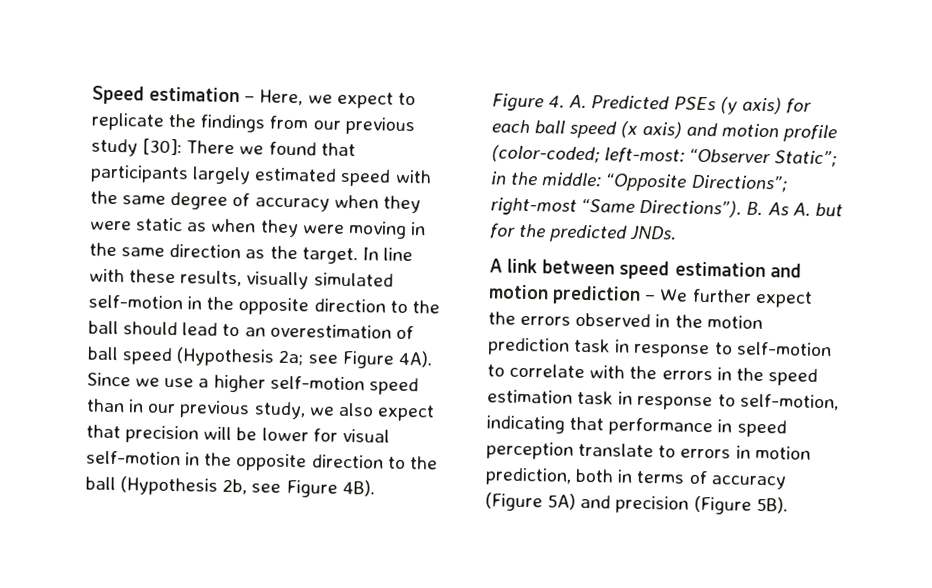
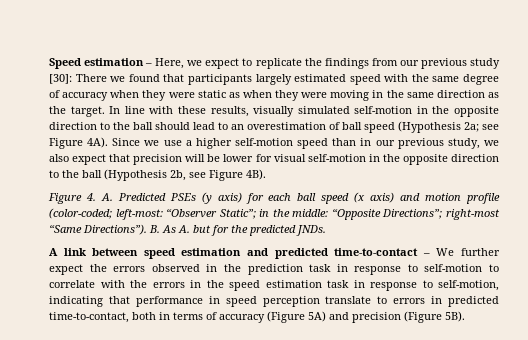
- A link between speed estimation and motion prediction – We further expect the errors observed in the motion prediction task in response to self-motion to correlate with the errors in the speed estimation task in response to self-motion, indicating that performance in speed perception translate to errors in motion prediction, both in terms of accuracy (Figure 5A) and precision (Figure 5B).
+ A link between speed estimation and predicted time-to-contact – We further expect the errors observed in the prediction task in response to self-motion to correlate with the errors in the speed estimation task in response to self-motion, indicating that performance in speed perception translate to errors in predicted time-to-contact, both in terms of accuracy (Figure 5A) and precision (Figure 5B).

